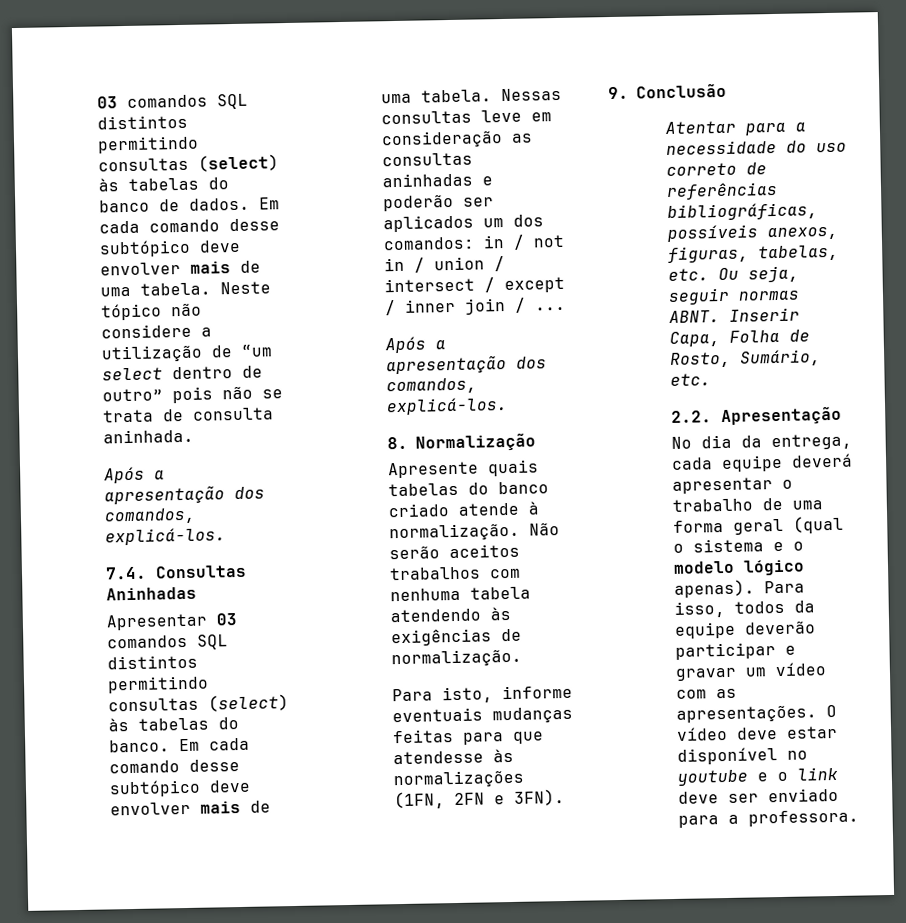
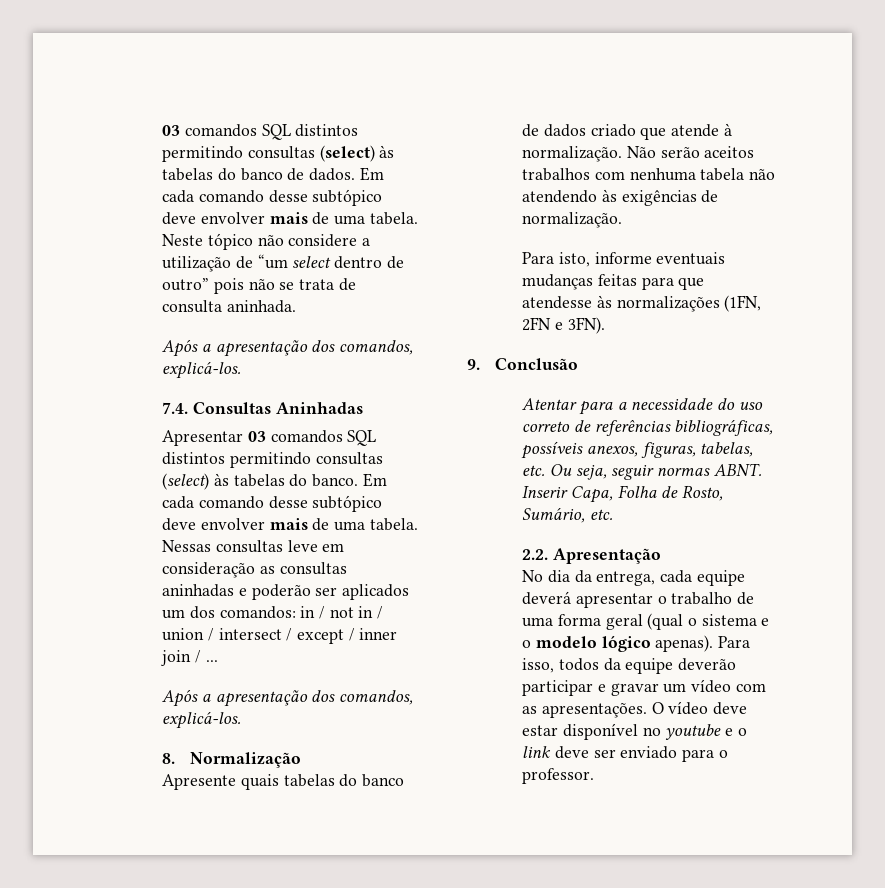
- Apresente quais tabelas do banco criado atende à normalização.
+ Apresente quais tabelas do banco de dados criado que atende à normalização.
- Não serão aceitos trabalhos com nenhuma tabela atendendo às exigências de normalização.
+ Não serão aceitos trabalhos com nenhuma tabela não atendendo às exigências de normalização.
- O vídeo deve estar disponível no youtube e o link deve ser enviado para a professora.
+ O vídeo deve estar disponível no youtube e o link deve ser enviado para o professor.

